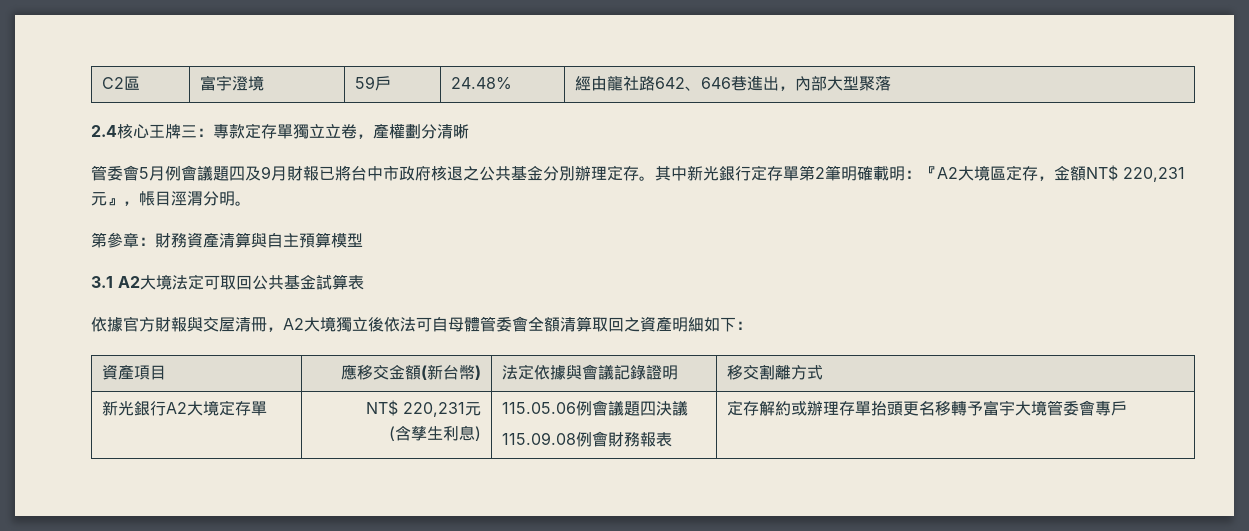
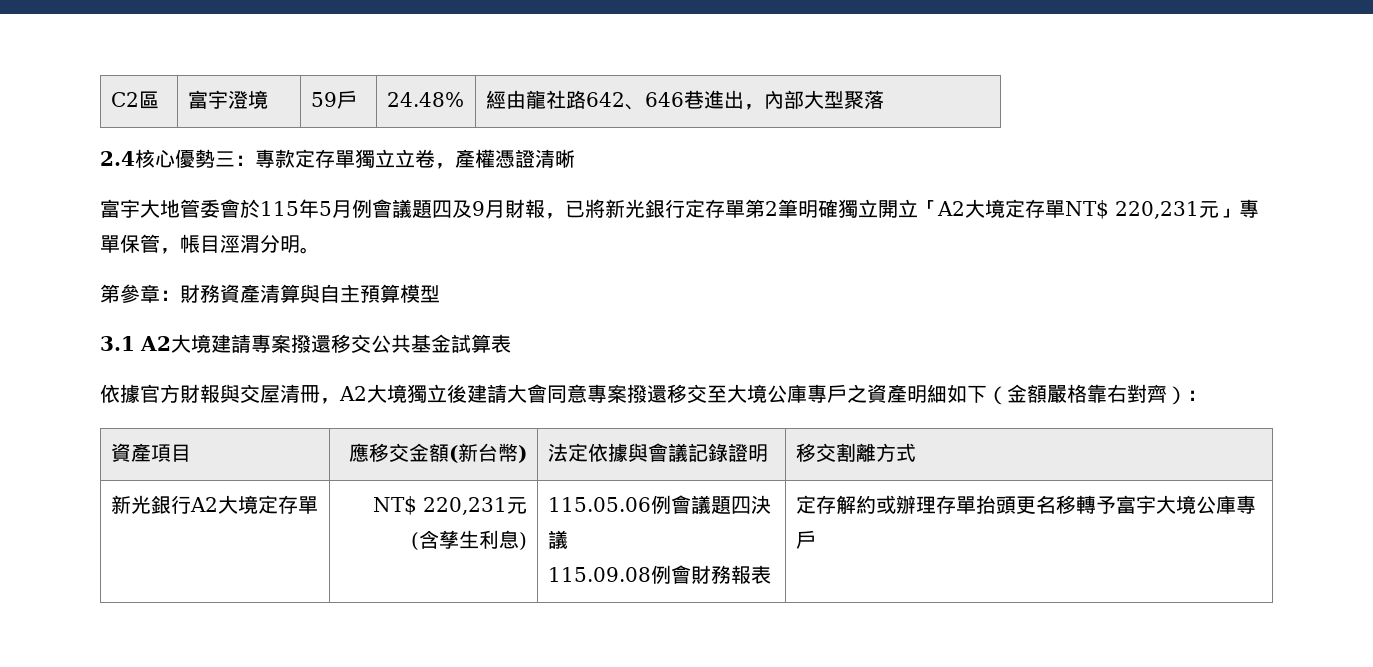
- 2.4核心王牌三：專款定存單獨立立卷，產權劃分清晰
+ 2.4核心優勢三：專款定存單獨立立卷，產權憑證清晰
- 管委會5月例會議題四及9月財報已將台中市政府核退之公共基金分別辦理定存。其中新光銀行定存單第2筆明確載明：『A2大境區定存，金額NT$ 220,231元』，帳目涇渭分明。
+ 富宇大地管委會於115年5月例會議題四及9月財報，已將新光銀行定存單第2筆明確獨立開立「A2大境定存單NT$ 220,231元」專單保管，帳目涇渭分明。
- 3.1 A2大境法定可取回公共基金試算表
+ 3.1 A2大境建請專案撥還移交公共基金試算表
- 依據官方財報與交屋清冊，A2大境獨立後依法可自母體管委會全額清算取回之資產明細如下：
+ 依據官方財報與交屋清冊，A2大境獨立後建請大會同意專案撥還移交至大境公庫專戶之資產明細如下（金額嚴格靠右對齊）：
  新光銀行A2大境定存單 | NT$ 220,231元
  (含孳生利息) | 115.05.06例會議題四決議
- 115.09.08例會財務報表 | 定存解約或辦理存單抬頭更名移轉予富宇大境管委會專戶
+ 115.09.08例會財務報表 | 定存解約或辦理存單抬頭更名移轉予富宇大境公庫專戶

